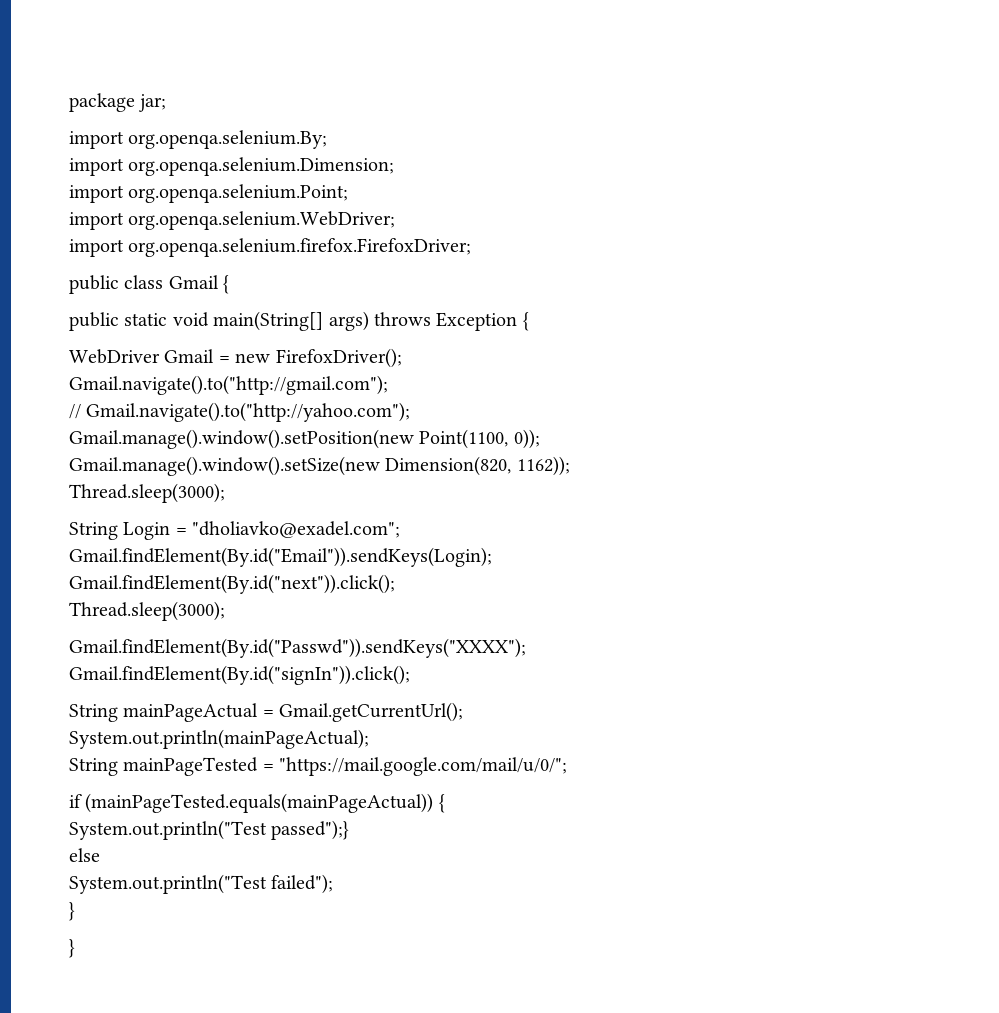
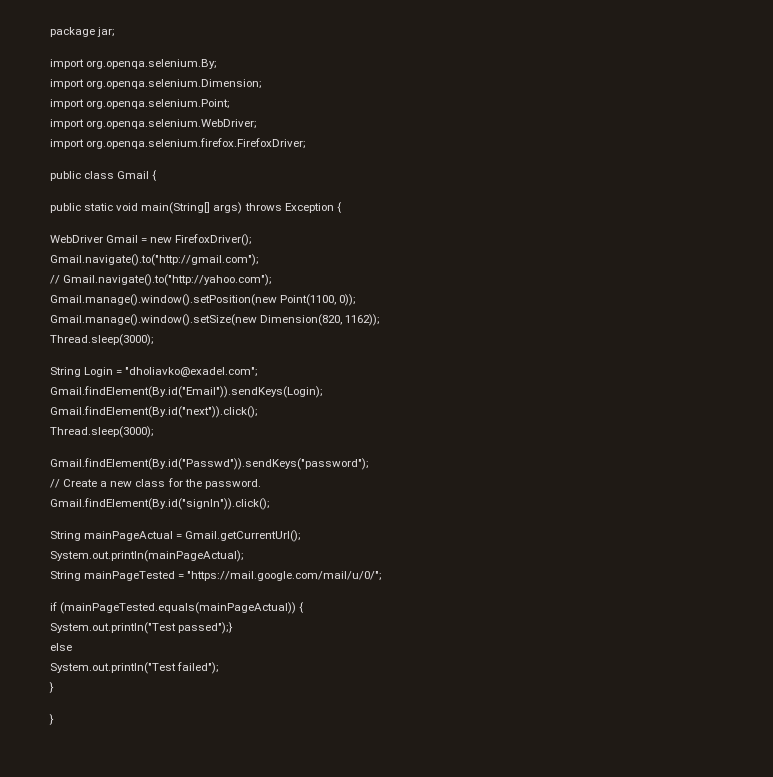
- Gmail.findElement(By.id("Passwd")).sendKeys("XXXX");
+ Gmail.findElement(By.id("Passwd")).sendKeys("password");
+ // Create a new class for the password.

